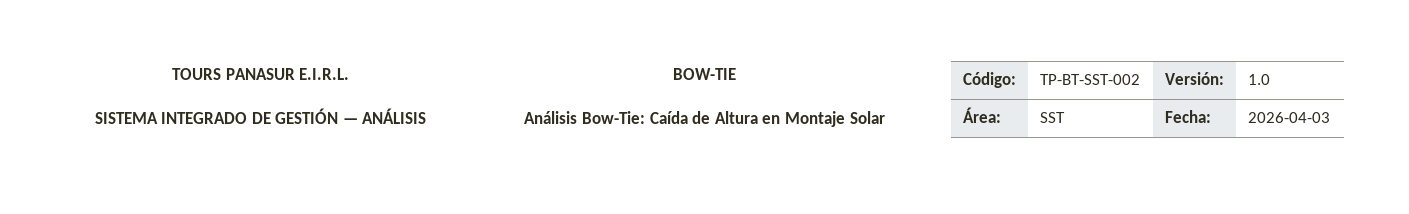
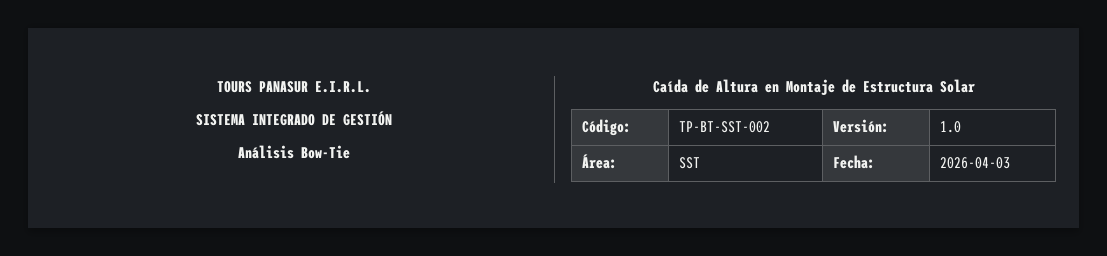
- SISTEMA INTEGRADO DE GESTIÓN — ANÁLISIS BOW-TIE
+ SISTEMA INTEGRADO DE GESTIÓN
- Análisis Bow-Tie: Caída de Altura en Montaje Solar
+ Análisis Bow-Tie
+ Caída de Altura en Montaje de Estructura Solar

